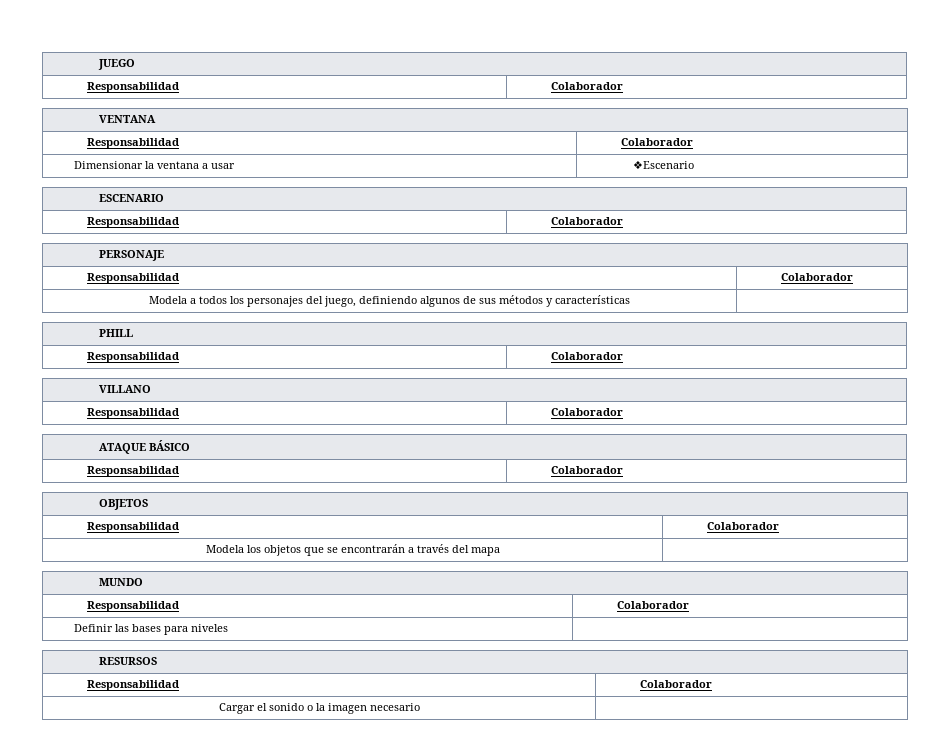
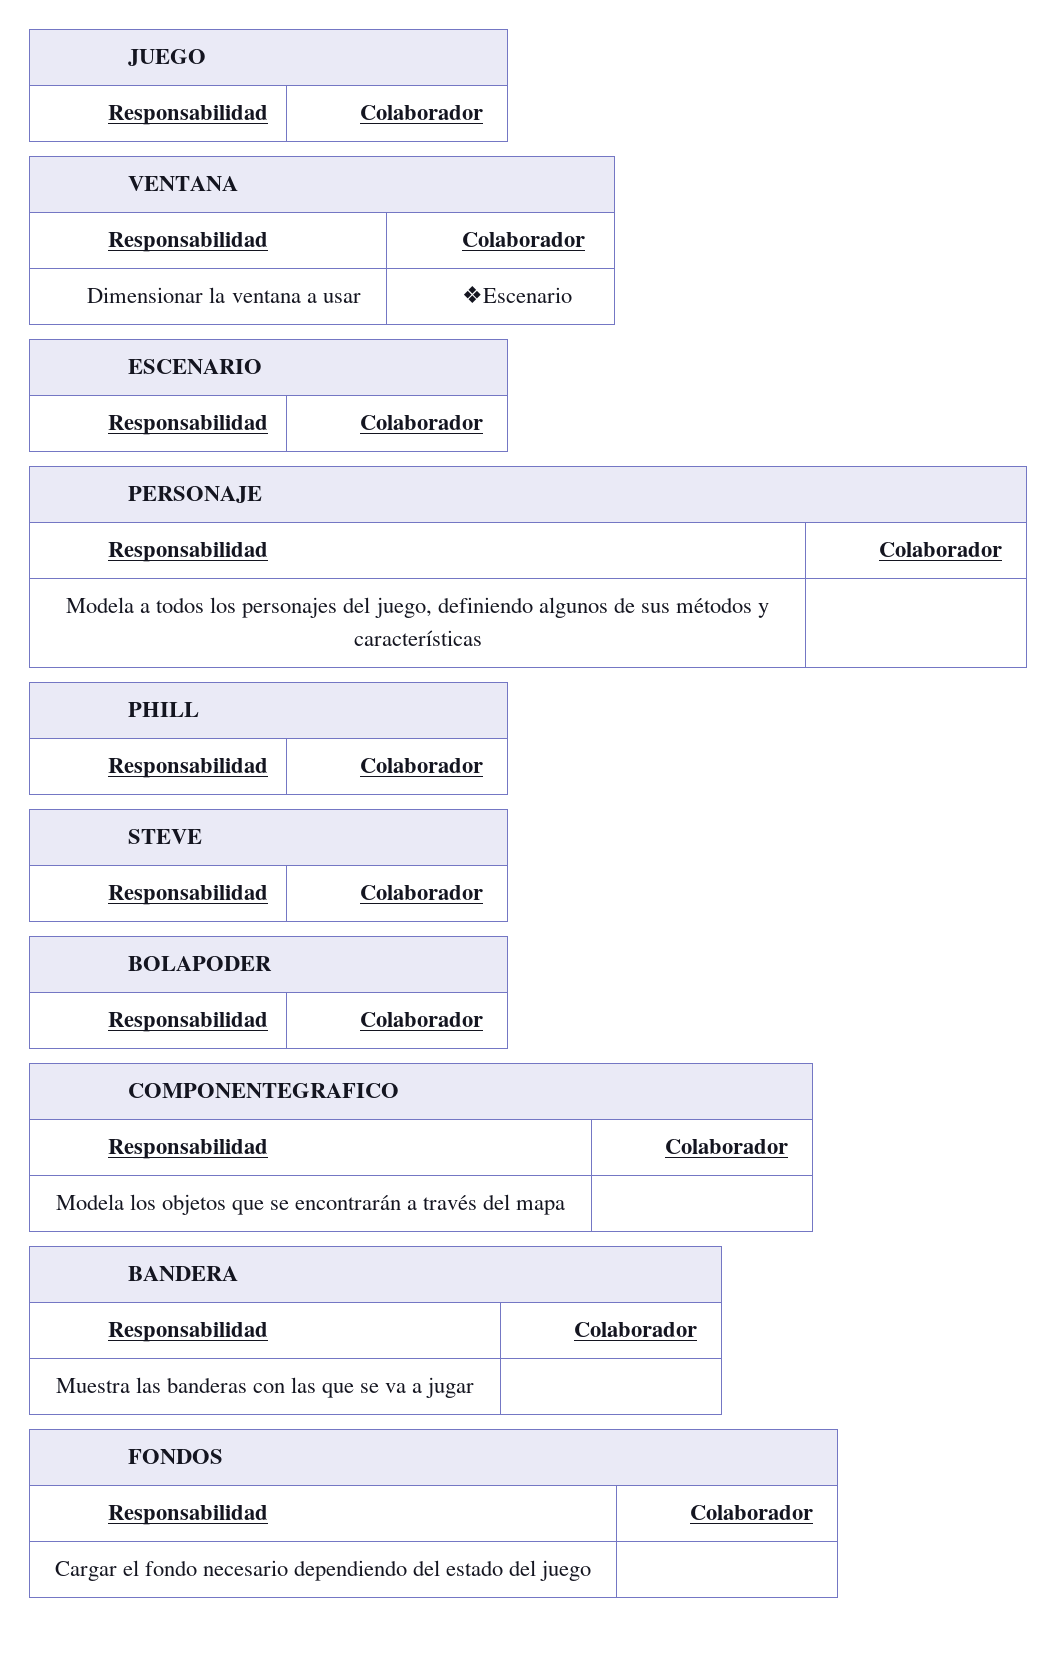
- VILLANO
+ STEVE
  Responsabilidad | Colaborador
- ATAQUE BÁSICO
+ BOLAPODER
  Responsabilidad | Colaborador
- OBJETOS
+ COMPONENTEGRAFICO
- MUNDO
+ BANDERA
  Responsabilidad | Colaborador
- Definir las bases para niveles |
- RESURSOS
+ Muestra las banderas con las que se va a jugar |
+ FONDOS
  Responsabilidad | Colaborador
- Cargar el sonido o la imagen necesario |
+ Cargar el fondo necesario dependiendo del estado del juego |

